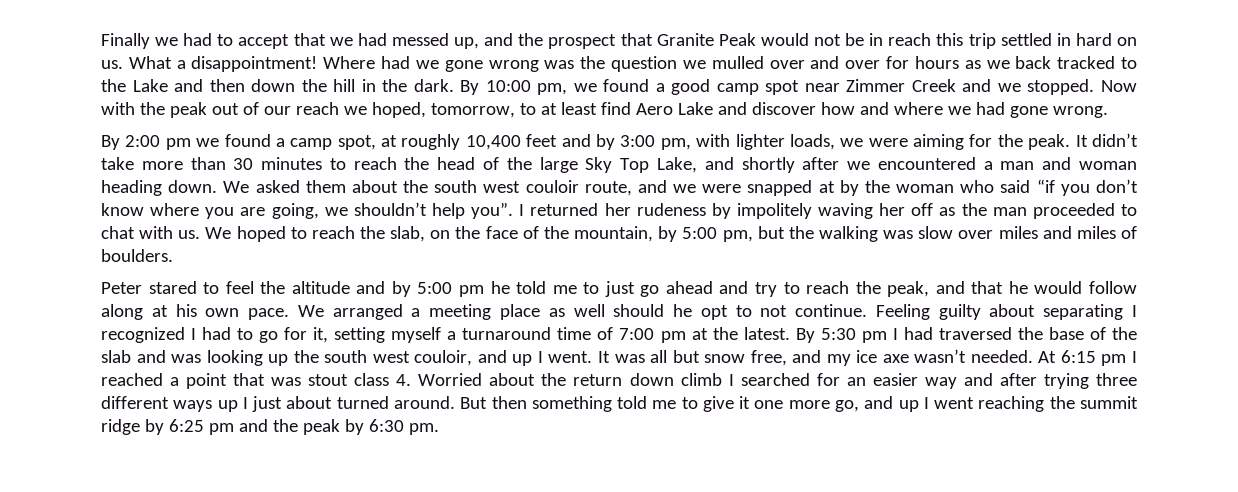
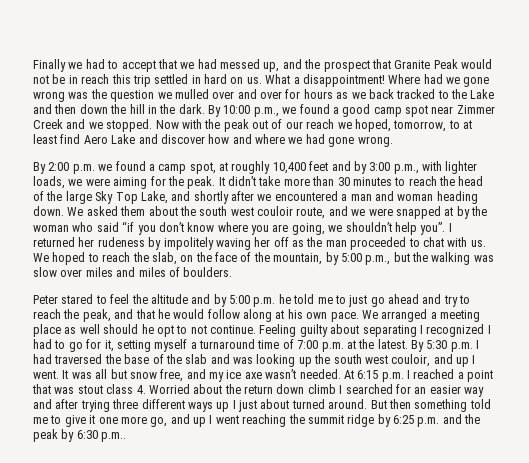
- By 10:00 pm, we found a good camp spot near Zimmer Creek and we stopped.
+ By 10:00 p.m., we found a good camp spot near Zimmer Creek and we stopped.
- By 2:00 pm we found a camp spot, at roughly 10,400 feet and by 3:00 pm, with lighter loads, we were aiming for the peak.
+ By 2:00 p.m. we found a camp spot, at roughly 10,400 feet and by 3:00 p.m., with lighter loads, we were aiming for the peak.
- We hoped to reach the slab, on the face of the mountain, by 5:00 pm, but the walking was slow over miles and miles of boulders.
+ We hoped to reach the slab, on the face of the mountain, by 5:00 p.m., but the walking was slow over miles and miles of boulders.
- Peter stared to feel the altitude and by 5:00 pm he told me to just go ahead and try to reach the peak, and that he would follow along at his own pace.
+ Peter stared to feel the altitude and by 5:00 p.m. he told me to just go ahead and try to reach the peak, and that he would follow along at his own pace.
- Feeling guilty about separating I recognized I had to go for it, setting myself a turnaround time of 7:00 pm at the latest.
+ Feeling guilty about separating I recognized I had to go for it, setting myself a turnaround time of 7:00 p.m. at the latest.
- By 5:30 pm I had traversed the base of the slab and was looking up the south west couloir, and up I went.
+ By 5:30 p.m. I had traversed the base of the slab and was looking up the south west couloir, and up I went.
- At 6:15 pm I reached a point that was stout class 4. Worried about the return down climb I searched for an easier way and after trying three different ways up I just about turned around.
+ At 6:15 p.m. I reached a point that was stout class 4. Worried about the return down climb I searched for an easier way and after trying three different ways up I just about turned around.
- But then something told me to give it one more go, and up I went reaching the summit ridge by 6:25 pm and the peak by 6:30 pm.
+ But then something told me to give it one more go, and up I went reaching the summit ridge by 6:25 p.m. and the peak by 6:30 p.m..

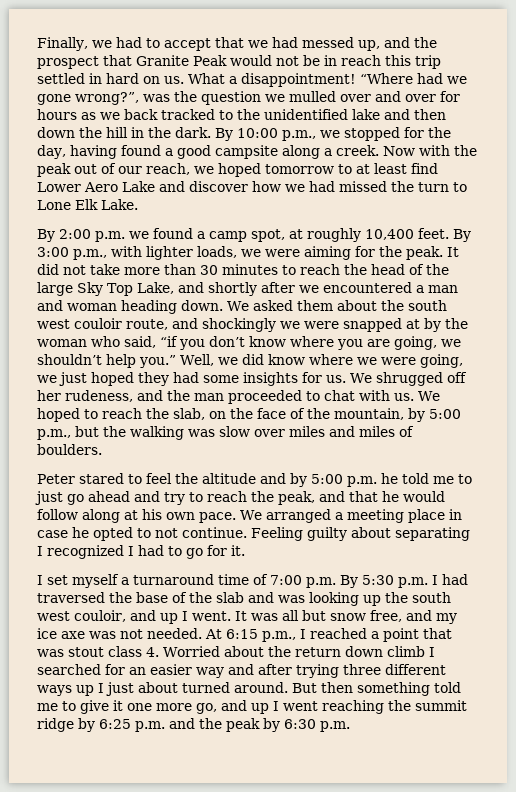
- Finally we had to accept that we had messed up, and the prospect that Granite Peak would not be in reach this trip settled in hard on us.
+ Finally, we had to accept that we had messed up, and the prospect that Granite Peak would not be in reach this trip settled in hard on us.
- Where had we gone wrong was the question we mulled over and over for hours as we back tracked to the Lake and then down the hill in the dark.
+ “Where had we gone wrong?”, was the question we mulled over and over for hours as we back tracked to the unidentified lake and then down the hill in the dark.
- By 10:00 p.m., we found a good camp spot near Zimmer Creek and we stopped.
+ By 10:00 p.m., we stopped for the day, having found a good campsite along a creek.
- Now with the peak out of our reach we hoped, tomorrow, to at least find Aero Lake and discover how and where we had gone wrong.
+ Now with the peak out of our reach, we hoped tomorrow to at least find Lower Aero Lake and discover how we had missed the turn to Lone Elk Lake.
- By 2:00 p.m. we found a camp spot, at roughly 10,400 feet and by 3:00 p.m., with lighter loads, we were aiming for the peak.
+ By 2:00 p.m. we found a camp spot, at roughly 10,400 feet. By 3:00 p.m., with lighter loads, we were aiming for the peak.
- It didn’t take more than 30 minutes to reach the head of the large Sky Top Lake, and shortly after we encountered a man and woman heading down.
+ It did not take more than 30 minutes to reach the head of the large Sky Top Lake, and shortly after we encountered a man and woman heading down.
- We asked them about the south west couloir route, and we were snapped at by the woman who said “if you don’t know where you are going, we shouldn’t help you”. I returned her rudeness by impolitely waving her off as the man proceeded to chat with us.
+ We asked them about the south west couloir route, and shockingly we were snapped at by the woman who said, “if you don’t know where you are going, we shouldn’t help you.” Well, we did know where we were going, we just hoped they had some insights for us. We shrugged off her rudeness, and the man proceeded to chat with us.
- We arranged a meeting place as well should he opt to not continue.
+ We arranged a meeting place in case he opted to not continue.
- Feeling guilty about separating I recognized I had to go for it, setting myself a turnaround time of 7:00 p.m. at the latest. By 5:30 p.m. I had traversed the base of the slab and was looking up the south west couloir, and up I went.
+ Feeling guilty about separating I recognized I had to go for it.
+ I set myself a turnaround time of 7:00 p.m. By 5:30 p.m. I had traversed the base of the slab and was looking up the south west couloir, and up I went.
- It was all but snow free, and my ice axe wasn’t needed.
+ It was all but snow free, and my ice axe was not needed.
- At 6:15 p.m. I reached a point that was stout class 4. Worried about the return down climb I searched for an easier way and after trying three different ways up I just about turned around.
+ At 6:15 p.m., I reached a point that was stout class 4. Worried about the return down climb I searched for an easier way and after trying three different ways up I just about turned around.
- But then something told me to give it one more go, and up I went reaching the summit ridge by 6:25 p.m. and the peak by 6:30 p.m..
+ But then something told me to give it one more go, and up I went reaching the summit ridge by 6:25 p.m. and the peak by 6:30 p.m.

